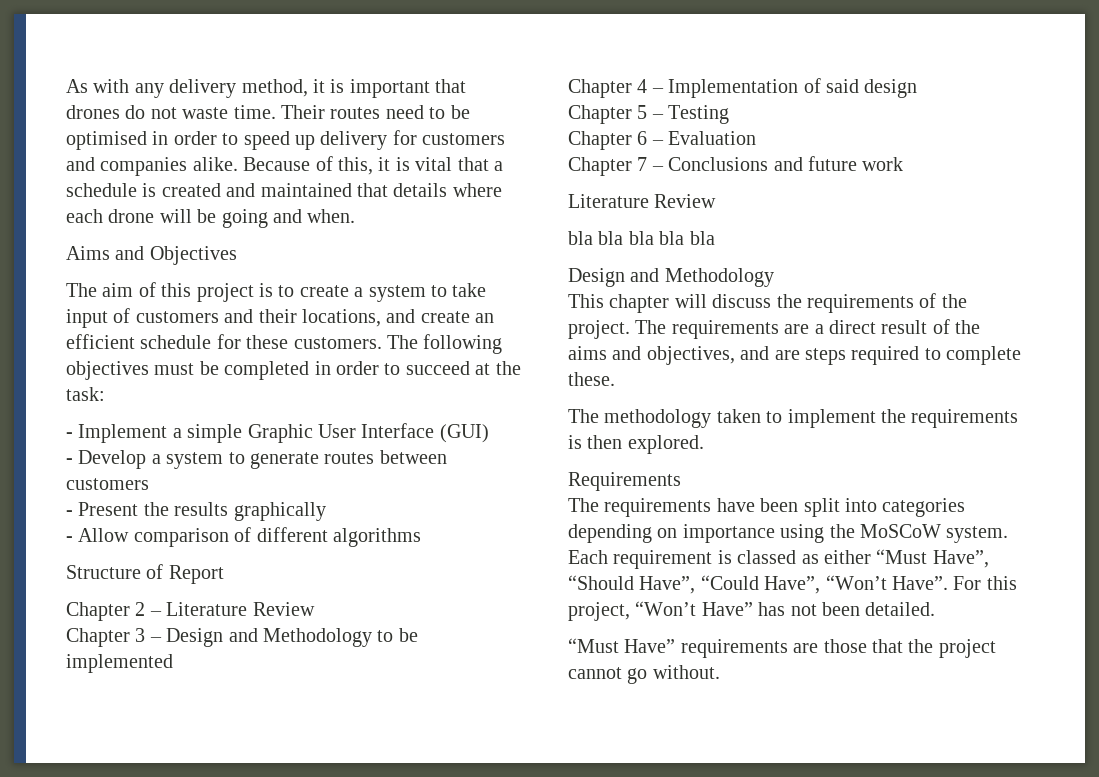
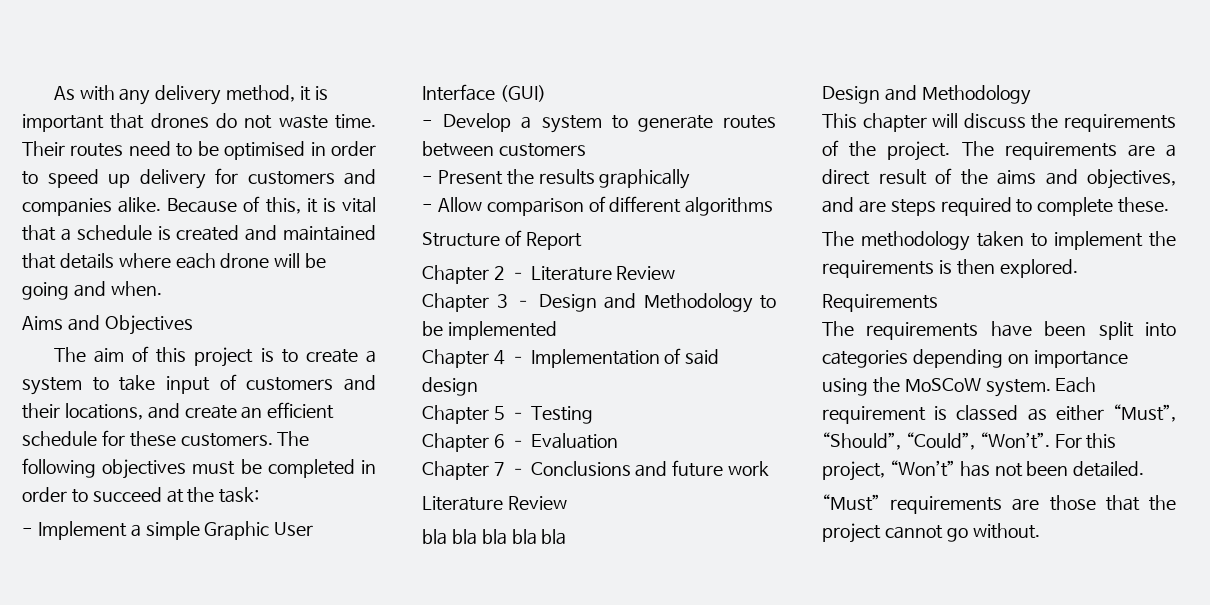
- Each requirement is classed as either “Must Have”, “Should Have”, “Could Have”, “Won’t Have”.
+ Each requirement is classed as either “Must”, “Should”, “Could”, “Won’t”.
- For this project, “Won’t Have” has not been detailed.
+ For this project, “Won’t” has not been detailed.
- “Must Have” requirements are those that the project cannot go without.
+ “Must” requirements are those that the project cannot go without.

